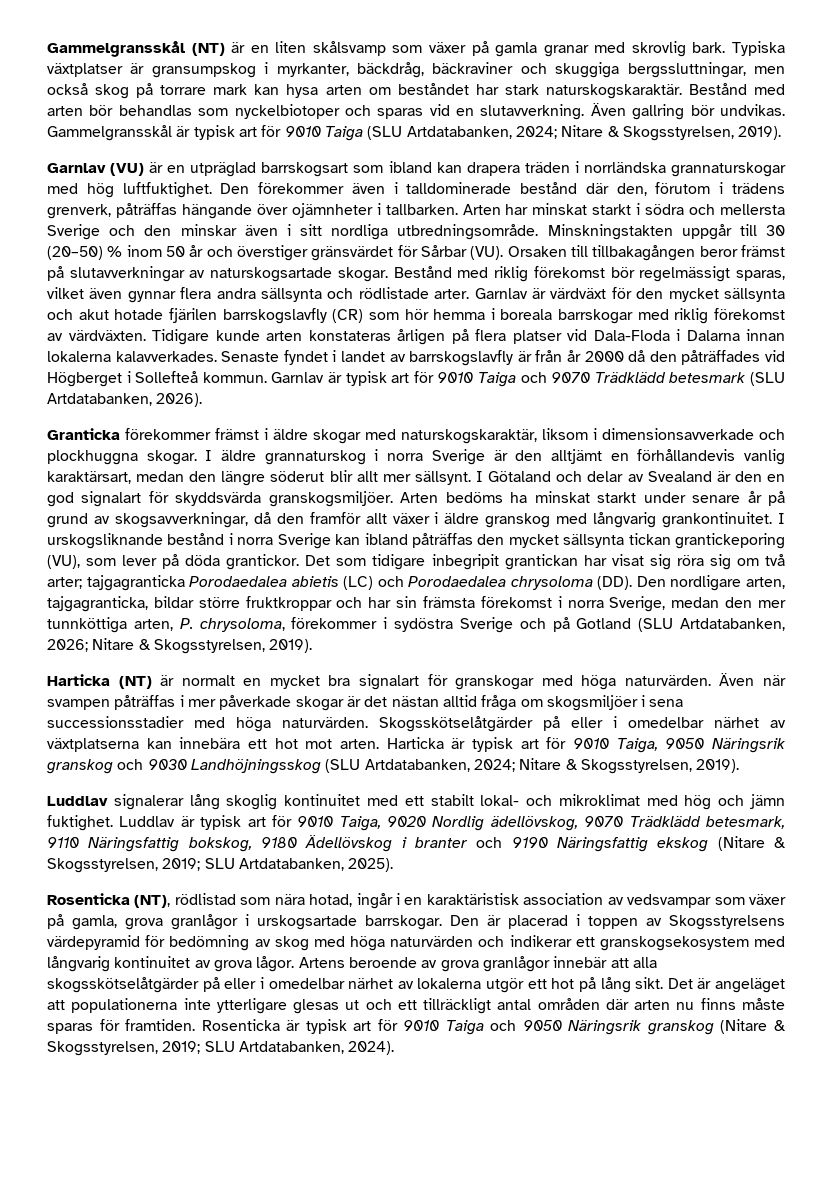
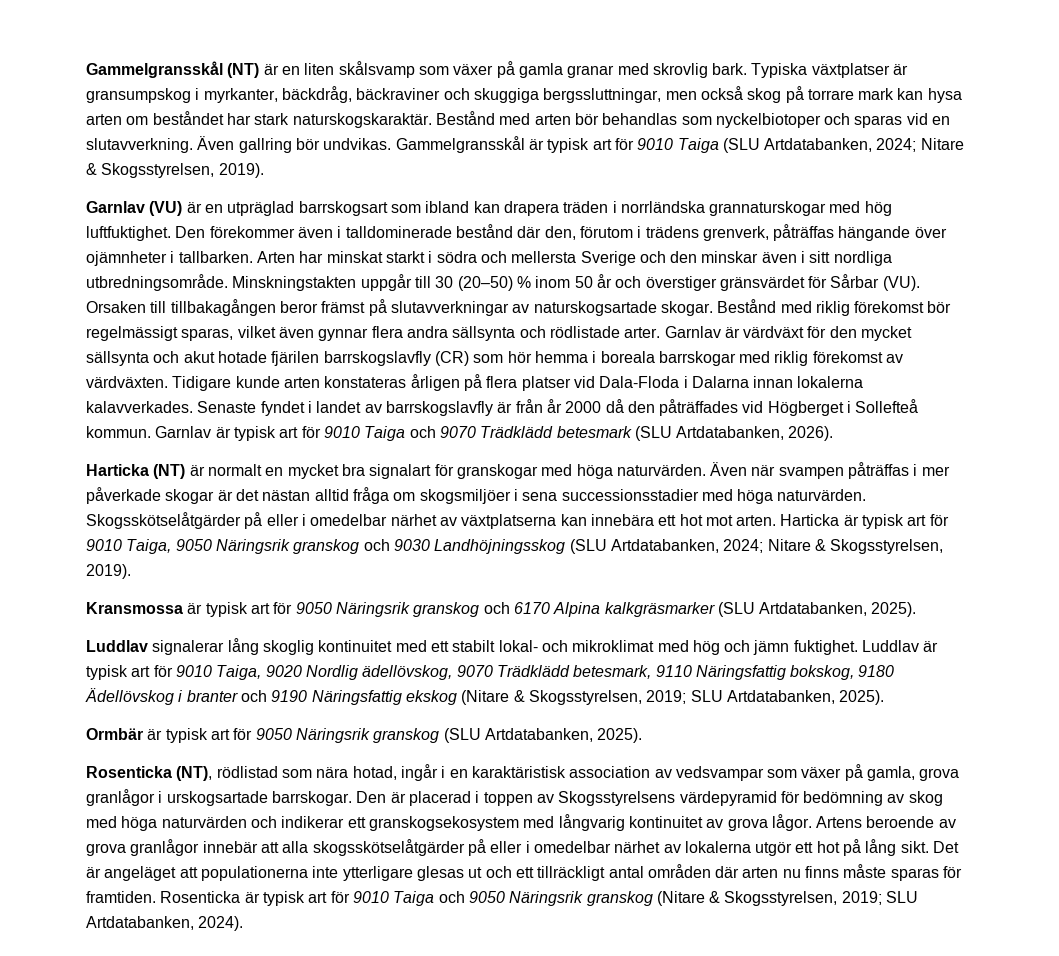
- Granticka förekommer främst i äldre skogar med naturskogskaraktär, liksom i dimensionsavverkade och plockhuggna skogar. I äldre grannaturskog i norra Sverige är den alltjämt en förhållandevis vanlig karaktärsart, medan den längre söderut blir allt mer sällsynt. I Götaland och delar av Svealand är den en god signalart för skyddsvärda granskogsmiljöer. Arten bedöms ha minskat starkt under senare år på grund av skogsavverkningar, då den framför allt växer i äldre granskog med långvarig grankontinuitet. I urskogsliknande bestånd i norra Sverige kan ibland påträffas den mycket sällsynta tickan grantickeporing (VU), som lever på döda grantickor. Det som tidigare inbegripit grantickan har visat sig röra sig om två arter; tajgagranticka Porodaedalea abietis (LC) och Porodaedalea chrysoloma (DD). Den nordligare arten, tajgagranticka, bildar större fruktkroppar och har sin främsta förekomst i norra Sverige, medan den mer tunnköttiga arten, P. chrysoloma, förekommer i sydöstra Sverige och på Gotland (SLU Artdatabanken, 2026; Nitare & Skogsstyrelsen, 2019).
+ Kransmossa är typisk art för 9050 Näringsrik granskog och 6170 Alpina kalkgräsmarker (SLU Artdatabanken, 2025).
+ Ormbär är typisk art för 9050 Näringsrik granskog (SLU Artdatabanken, 2025).

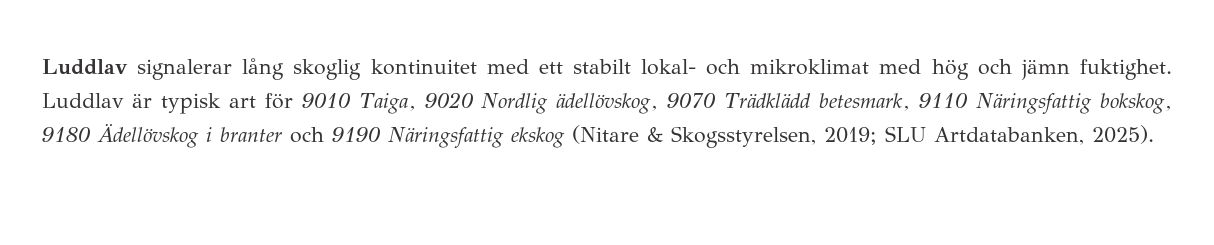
- Gammelgransskål (NT) är en liten skålsvamp som växer på gamla granar med skrovlig bark. Typiska växtplatser är gransumpskog i myrkanter, bäckdråg, bäckraviner och skuggiga bergssluttningar, men också skog på torrare mark kan hysa arten om beståndet har stark naturskogskaraktär. Bestånd med arten bör behandlas som nyckelbiotoper och sparas vid en slutavverkning. Även gallring bör undvikas. Gammelgransskål är typisk art för 9010 Taiga (SLU Artdatabanken, 2024; Nitare & Skogsstyrelsen, 2019).
- Garnlav (VU) är en utpräglad barrskogsart som ibland kan drapera träden i norrländska grannaturskogar med hög luftfuktighet. Den förekommer även i talldominerade bestånd där den, förutom i trädens grenverk, påträffas hängande över ojämnheter i tallbarken. Arten har minskat starkt i södra och mellersta Sverige och den minskar även i sitt nordliga utbredningsområde. Minskningstakten uppgår till 30 (20–50) % inom 50 år och överstiger gränsvärdet för Sårbar (VU). Orsaken till tillbakagången beror främst på slutavverkningar av naturskogsartade skogar. Bestånd med riklig förekomst bör regelmässigt sparas, vilket även gynnar flera andra sällsynta och rödlistade arter. Garnlav är värdväxt för den mycket sällsynta och akut hotade fjärilen barrskogslavfly (CR) som hör hemma i boreala barrskogar med riklig förekomst av värdväxten. Tidigare kunde arten konstateras årligen på flera platser vid Dala-Floda i Dalarna innan lokalerna kalavverkades. Senaste fyndet i landet av barrskogslavfly är från år 2000 då den påträffades vid Högberget i Sollefteå kommun. Garnlav är typisk art för 9010 Taiga och 9070 Trädklädd betesmark (SLU Artdatabanken, 2026).
- Harticka (NT) är normalt en mycket bra signalart för granskogar med höga naturvärden. Även när svampen påträffas i mer påverkade skogar är det nästan alltid fråga om skogsmiljöer i sena successionsstadier med höga naturvärden. Skogsskötselåtgärder på eller i omedelbar närhet av växtplatserna kan innebära ett hot mot arten. Harticka är typisk art för 9010 Taiga, 9050 Näringsrik granskog och 9030 Landhöjningsskog (SLU Artdatabanken, 2024; Nitare & Skogsstyrelsen, 2019).
- Kransmossa är typisk art för 9050 Näringsrik granskog och 6170 Alpina kalkgräsmarker (SLU Artdatabanken, 2025).
- Ormbär är typisk art för 9050 Näringsrik granskog (SLU Artdatabanken, 2025).
- Rosenticka (NT), rödlistad som nära hotad, ingår i en karaktäristisk association av vedsvampar som växer på gamla, grova granlågor i urskogsartade barrskogar. Den är placerad i toppen av Skogsstyrelsens värdepyramid för bedömning av skog med höga naturvärden och indikerar ett granskogsekosystem med långvarig kontinuitet av grova lågor. Artens beroende av grova granlågor innebär att alla skogsskötselåtgärder på eller i omedelbar närhet av lokalerna utgör ett hot på lång sikt. Det är angeläget att populationerna inte ytterligare glesas ut och ett tillräckligt antal områden där arten nu finns måste sparas för framtiden. Rosenticka är typisk art för 9010 Taiga och 9050 Näringsrik granskog (Nitare & Skogsstyrelsen, 2019; SLU Artdatabanken, 2024).

